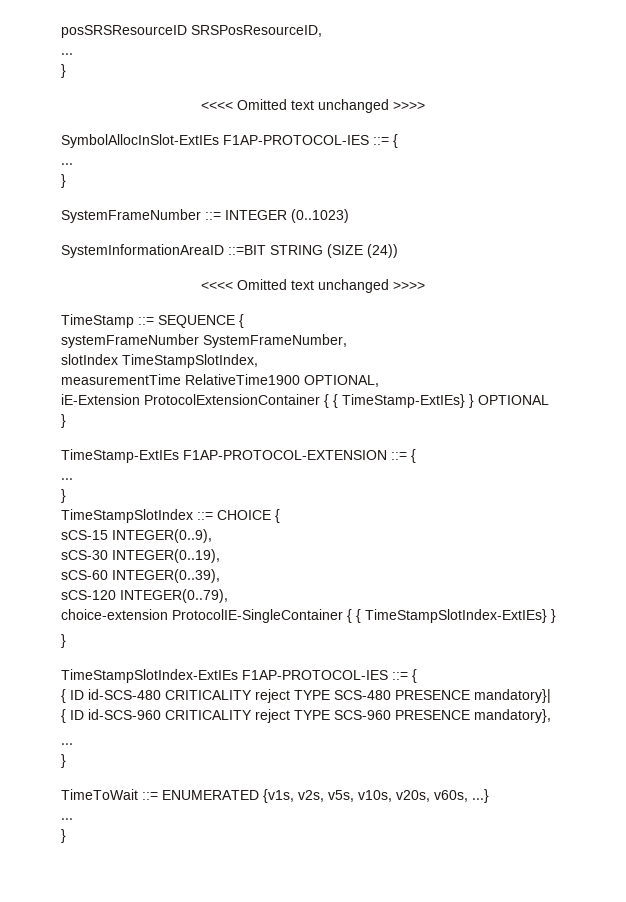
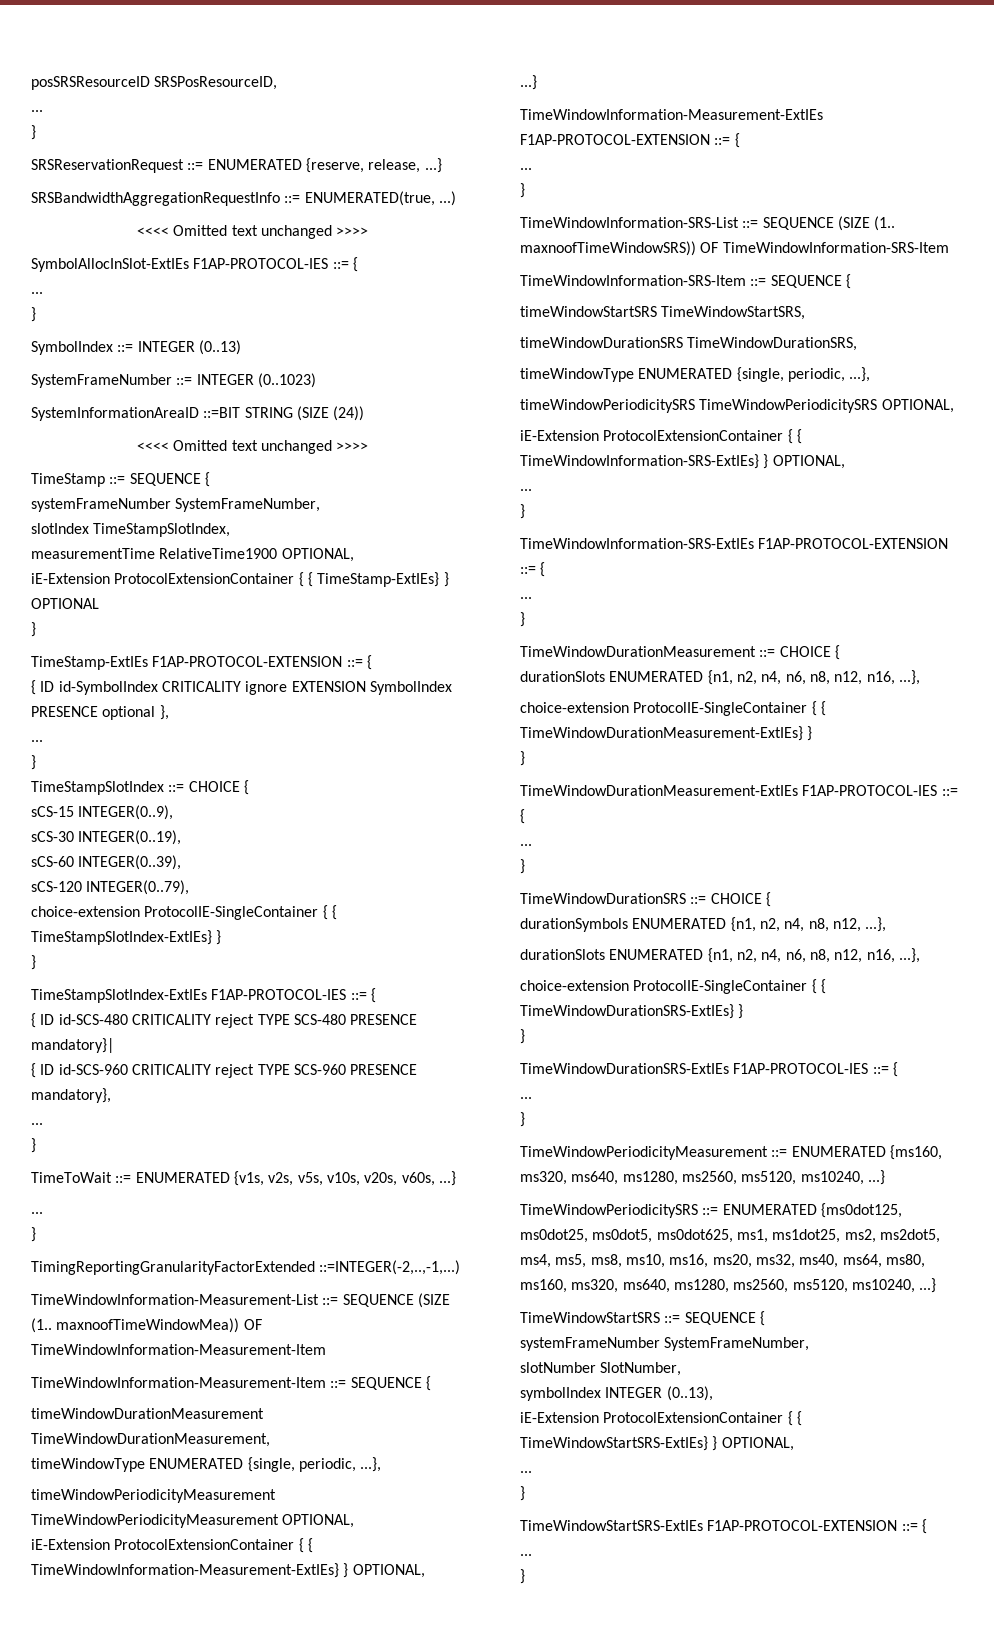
+ SRSReservationRequest ::= ENUMERATED {reserve, release, ...}
+ SRSBandwidthAggregationRequestInfo ::= ENUMERATED(true, ...)
+ SymbolIndex ::= INTEGER (0..13)
+ { ID id-SymbolIndex CRITICALITY ignore EXTENSION SymbolIndex PRESENCE optional },
+ TimingReportingGranularityFactorExtended ::=INTEGER(-2,..,-1,...)
+ TimeWindowInformation-Measurement-List ::= SEQUENCE (SIZE (1.. maxnoofTimeWindowMea)) OF TimeWindowInformation-Measurement-Item
+ TimeWindowInformation-Measurement-Item ::= SEQUENCE {
+ timeWindowDurationMeasurement TimeWindowDurationMeasurement,
+ timeWindowType ENUMERATED {single, periodic, ...},
+ timeWindowPeriodicityMeasurement TimeWindowPeriodicityMeasurement OPTIONAL,
+ iE-Extension ProtocolExtensionContainer { { TimeWindowInformation-Measurement-ExtIEs} } OPTIONAL,
+ ...}
+ TimeWindowInformation-Measurement-ExtIEs F1AP-PROTOCOL-EXTENSION ::= {
+ ...
+ }
+ TimeWindowInformation-SRS-List ::= SEQUENCE (SIZE (1.. maxnoofTimeWindowSRS)) OF TimeWindowInformation-SRS-Item
+ TimeWindowInformation-SRS-Item ::= SEQUENCE {
+ timeWindowStartSRS TimeWindowStartSRS,
+ timeWindowDurationSRS TimeWindowDurationSRS,
+ timeWindowType ENUMERATED {single, periodic, ...},
+ timeWindowPeriodicitySRS TimeWindowPeriodicitySRS OPTIONAL,
+ iE-Extension ProtocolExtensionContainer { { TimeWindowInformation-SRS-ExtIEs} } OPTIONAL,
+ ...
+ }
+ TimeWindowInformation-SRS-ExtIEs F1AP-PROTOCOL-EXTENSION ::= {
+ ...
+ }
+ TimeWindowDurationMeasurement ::= CHOICE {
+ durationSlots ENUMERATED {n1, n2, n4, n6, n8, n12, n16, ...},
+ choice-extension ProtocolIE-SingleContainer { { TimeWindowDurationMeasurement-ExtIEs} }
+ }
+ TimeWindowDurationMeasurement-ExtIEs F1AP-PROTOCOL-IES ::= {
+ ...
+ }
+ TimeWindowDurationSRS ::= CHOICE {
+ durationSymbols ENUMERATED {n1, n2, n4, n8, n12, ...},
+ durationSlots ENUMERATED {n1, n2, n4, n6, n8, n12, n16, ...},
+ choice-extension ProtocolIE-SingleContainer { { TimeWindowDurationSRS-ExtIEs} }
+ }
+ TimeWindowDurationSRS-ExtIEs F1AP-PROTOCOL-IES ::= {
+ ...
+ }
+ TimeWindowPeriodicityMeasurement ::= ENUMERATED {ms160, ms320, ms640, ms1280, ms2560, ms5120, ms10240, ...}
+ TimeWindowPeriodicitySRS ::= ENUMERATED {ms0dot125, ms0dot25, ms0dot5, ms0dot625, ms1, ms1dot25, ms2, ms2dot5, ms4, ms5, ms8, ms10, ms16, ms20, ms32, ms40, ms64, ms80, ms160, ms320, ms640, ms1280, ms2560, ms5120, ms10240, ...}
+ TimeWindowStartSRS ::= SEQUENCE {
+ systemFrameNumber SystemFrameNumber,
+ slotNumber SlotNumber,
+ symbolIndex INTEGER (0..13),
+ iE-Extension ProtocolExtensionContainer { { TimeWindowStartSRS-ExtIEs} } OPTIONAL,
+ ...
+ }
+ TimeWindowStartSRS-ExtIEs F1AP-PROTOCOL-EXTENSION ::= {
+ ...
+ }

